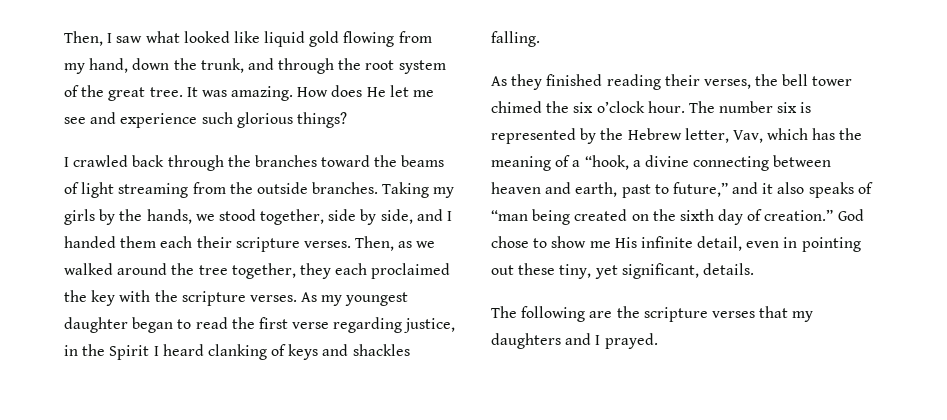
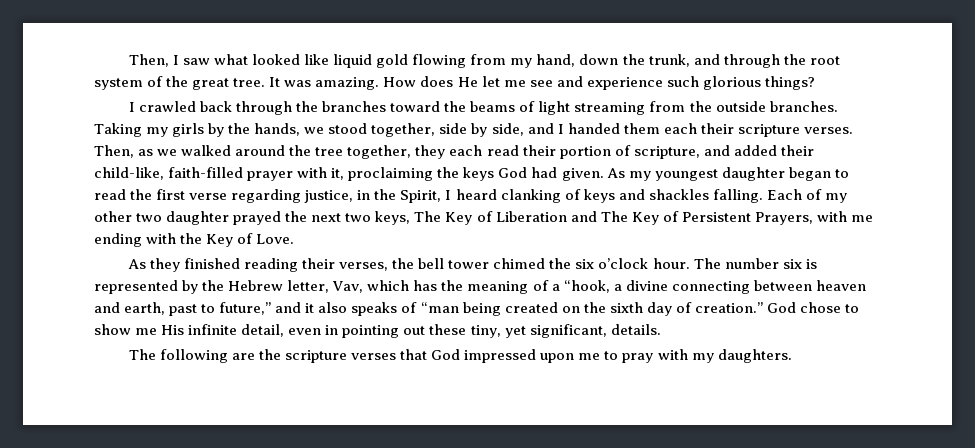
- Then, as we walked around the tree together, they each proclaimed the key with the scripture verses.
+ Then, as we walked around the tree together, they each read their portion of scripture, and added their child-like, faith-filled prayer with it, proclaiming the keys God had given.
- As my youngest daughter began to read the first verse regarding justice, in the Spirit I heard clanking of keys and shackles falling.
+ As my youngest daughter began to read the first verse regarding justice, in the Spirit, I heard clanking of keys and shackles falling. Each of my other two daughter prayed the next two keys, The Key of Liberation and The Key of Persistent Prayers, with me ending with the Key of Love.
- The following are the scripture verses that my daughters and I prayed.
+ The following are the scripture verses that God impressed upon me to pray with my daughters.

